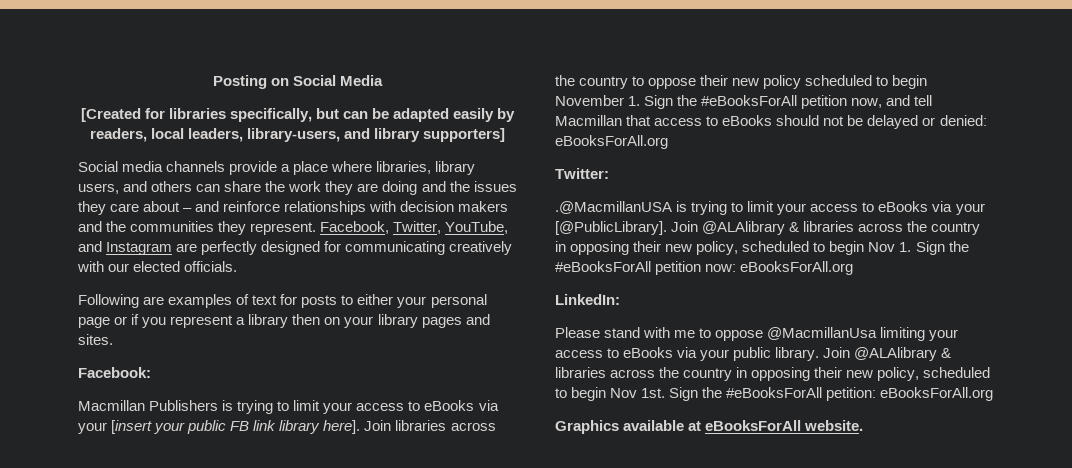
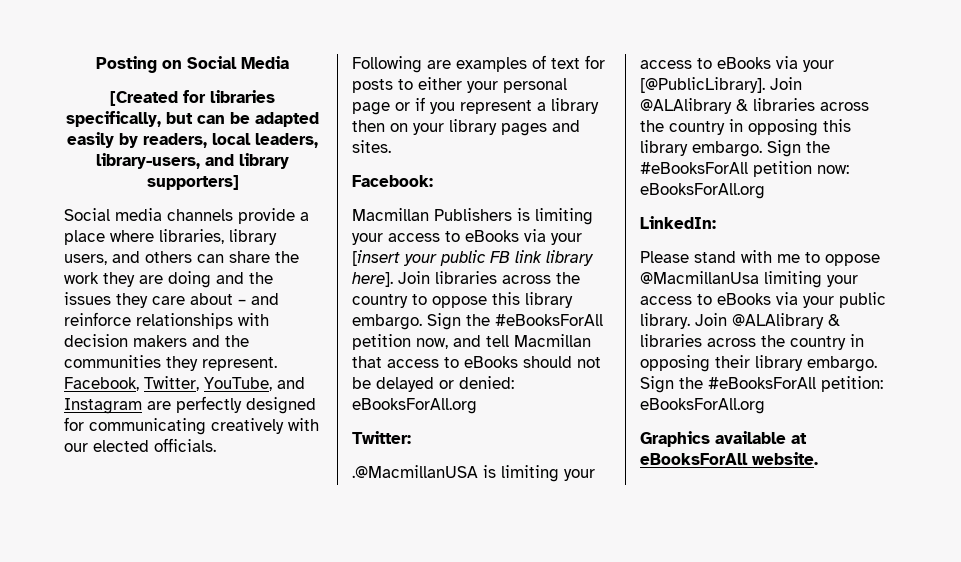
- Macmillan Publishers is trying to limit your access to eBooks via your [insert your public FB link library here].
+ Macmillan Publishers is limiting your access to eBooks via your [insert your public FB link library here].
- Join libraries across the country to oppose their new policy scheduled to begin November 1. Sign the #eBooksForAll petition now, and tell Macmillan that access to eBooks should not be delayed or denied: eBooksForAll.org
+ Join libraries across the country to oppose this library embargo. Sign the #eBooksForAll petition now, and tell Macmillan that access to eBooks should not be delayed or denied: eBooksForAll.org
- .@MacmillanUSA is trying to limit your access to eBooks via your [@PublicLibrary].
+ .@MacmillanUSA is limiting your access to eBooks via your [@PublicLibrary].
- Join @ALAlibrary & libraries across the country in opposing their new policy, scheduled to begin Nov 1. Sign the #eBooksForAll petition now: eBooksForAll.org
+ Join @ALAlibrary & libraries across the country in opposing this library embargo. Sign the #eBooksForAll petition now: eBooksForAll.org
- Join @ALAlibrary & libraries across the country in opposing their new policy, scheduled to begin Nov 1st.
+ Join @ALAlibrary & libraries across the country in opposing their library embargo.

